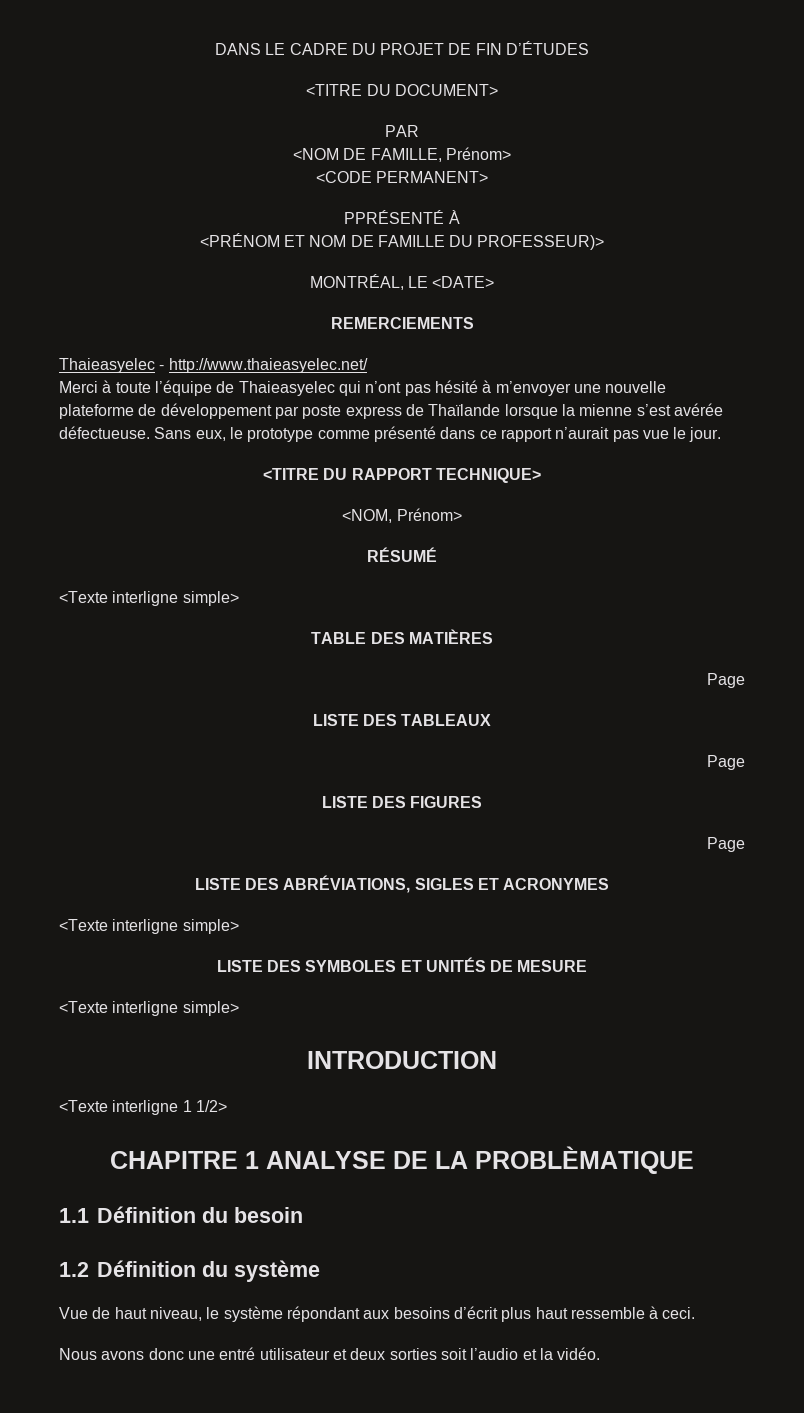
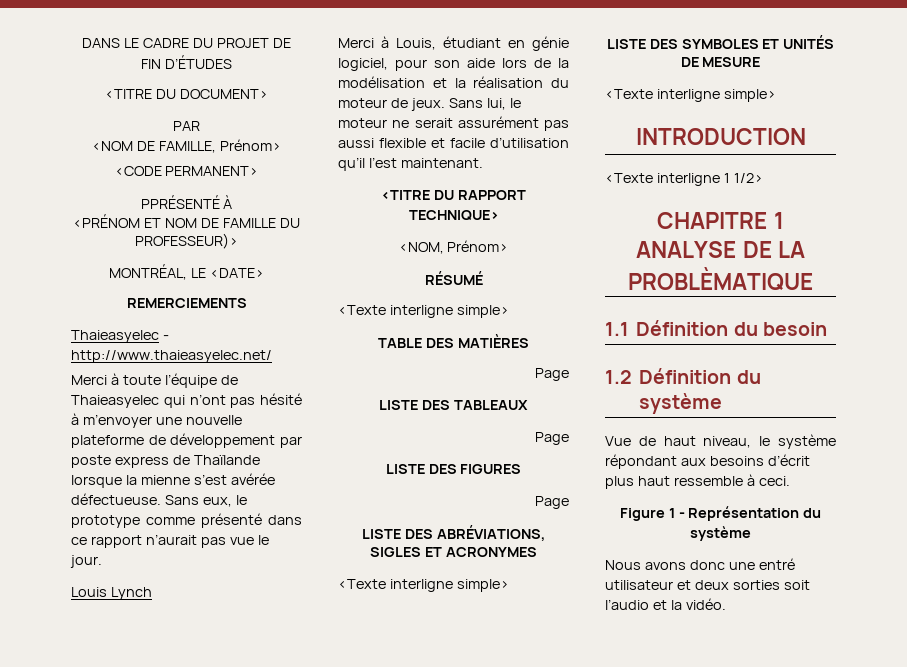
+ Louis Lynch
+ Merci à Louis, étudiant en génie logiciel, pour son aide lors de la modélisation et la réalisation du moteur de jeux. Sans lui, le moteur ne serait assurément pas aussi flexible et facile d’utilisation qu’il l’est maintenant.
+ Figure 1 - Représentation du système

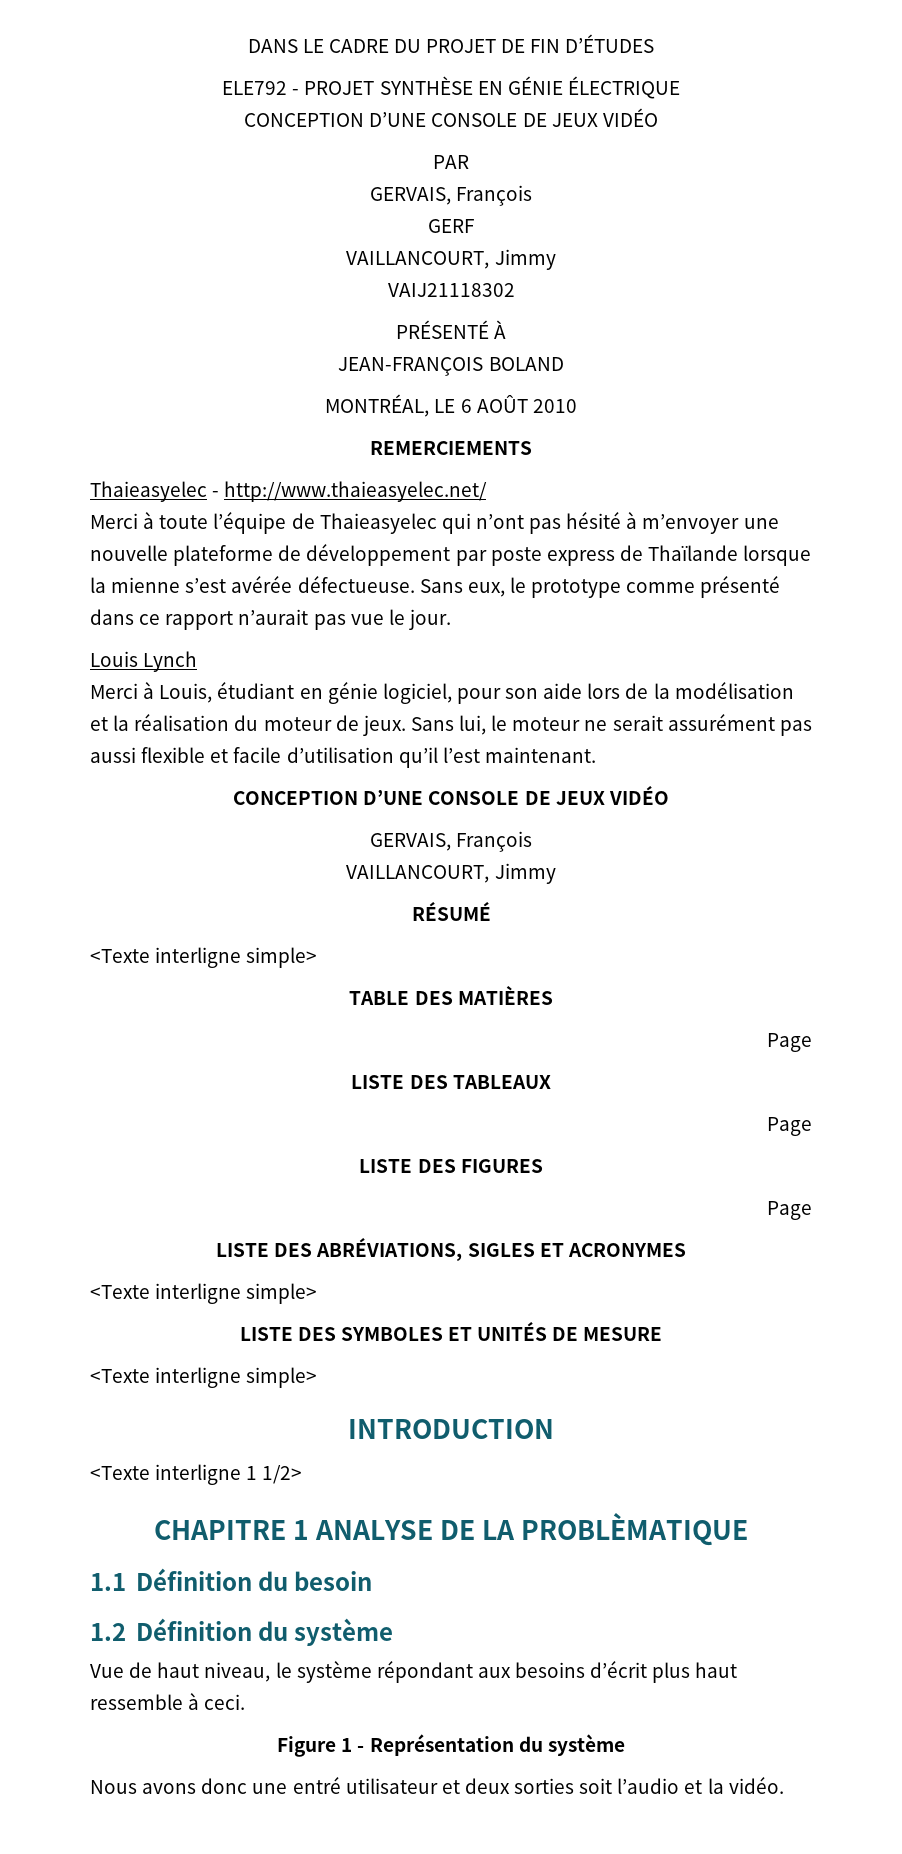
- <TITRE DU DOCUMENT>
+ ELE792 - PROJET SYNTHÈSE EN GÉNIE ÉLECTRIQUE
+ CONCEPTION D’UNE CONSOLE DE JEUX VIDÉO
  PAR
- <NOM DE FAMILLE, Prénom>
- <CODE PERMANENT>
- PPRÉSENTÉ À
- <PRÉNOM ET NOM DE FAMILLE DU PROFESSEUR)>
+ GERVAIS, François
+ GERF
+ VAILLANCOURT, Jimmy
+ VAIJ21118302
+ PRÉSENTÉ À
+ JEAN-FRANÇOIS BOLAND
- MONTRÉAL, LE <DATE>
+ MONTRÉAL, LE 6 AOÛT 2010
  Sans lui, le moteur ne serait assurément pas aussi flexible et facile d’utilisation qu’il l’est maintenant.
- <TITRE DU RAPPORT TECHNIQUE>
- <NOM, Prénom>
+ CONCEPTION D’UNE CONSOLE DE JEUX VIDÉO
+ GERVAIS, François
+ VAILLANCOURT, Jimmy

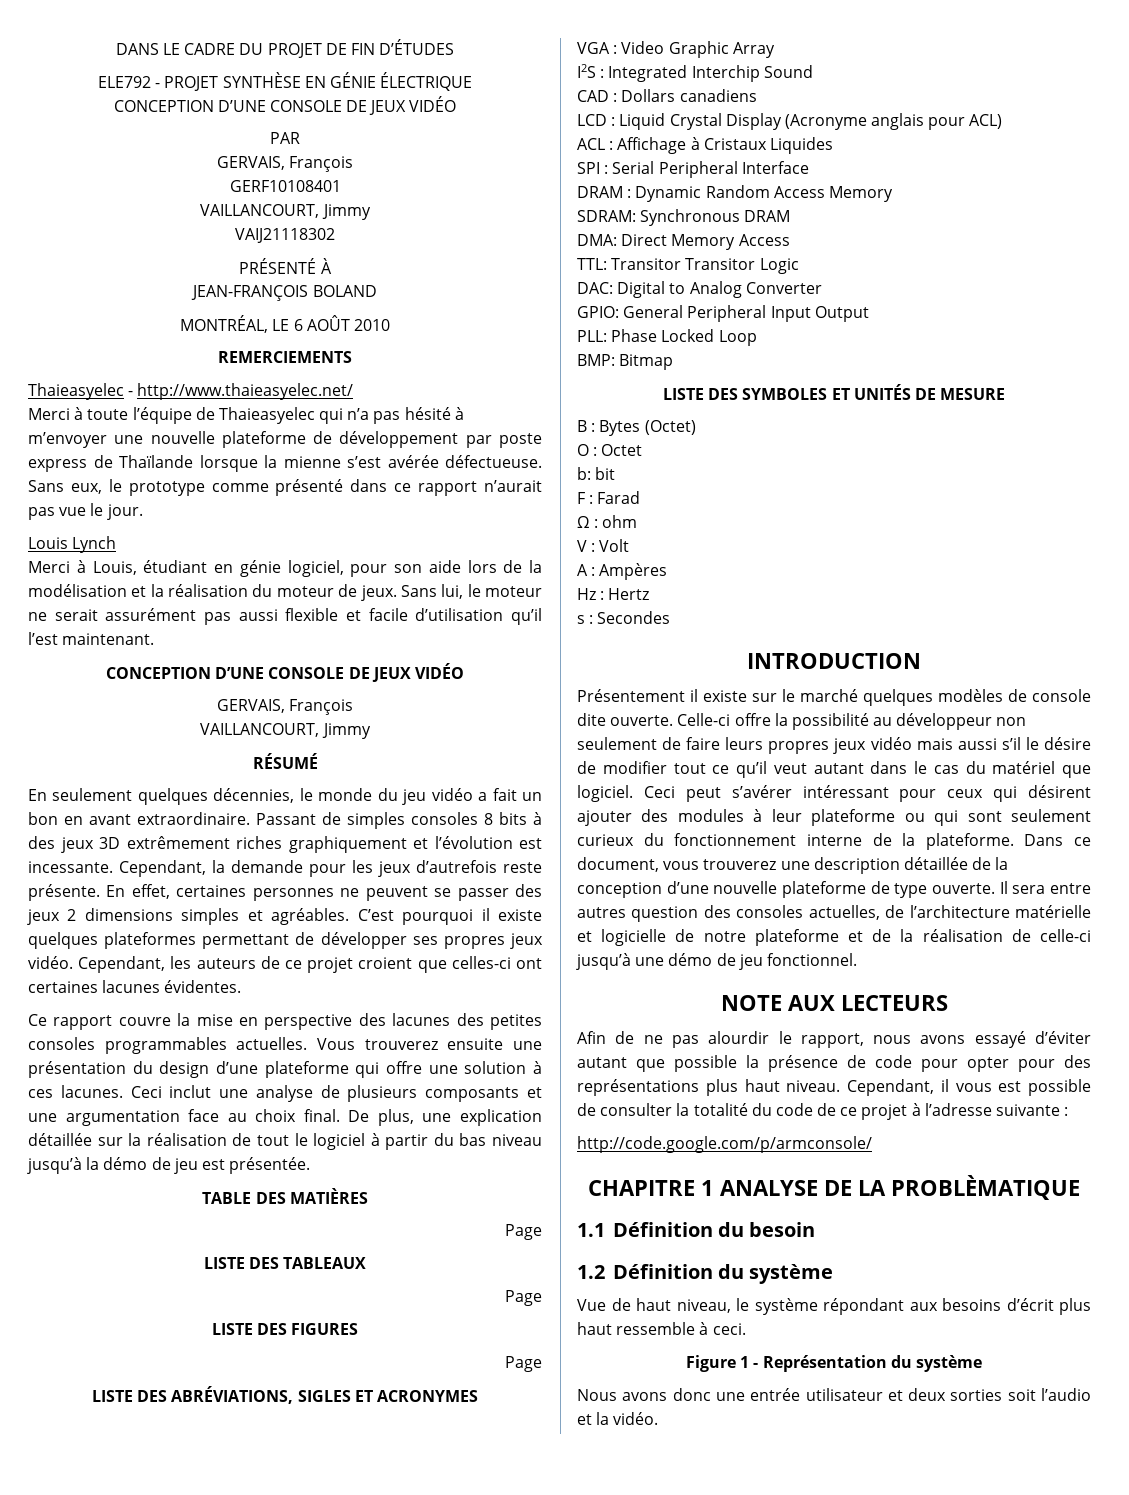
- GERF
+ GERF10108401
- Merci à toute l’équipe de Thaieasyelec qui n’ont pas hésité à m’envoyer une nouvelle plateforme de développement par poste express de Thaïlande lorsque la mienne s’est avérée défectueuse.
+ Merci à toute l’équipe de Thaieasyelec qui n’a pas hésité à m’envoyer une nouvelle plateforme de développement par poste express de Thaïlande lorsque la mienne s’est avérée défectueuse.
  RÉSUMÉ
- <Texte interligne simple>
+ En seulement quelques décennies, le monde du jeu vidéo a fait un bon en avant extraordinaire. Passant de simples consoles 8 bits à des jeux 3D extrêmement riches graphiquement et l’évolution est incessante. Cependant, la demande pour les jeux d’autrefois reste présente. En effet, certaines personnes ne peuvent se passer des jeux 2 dimensions simples et agréables. C’est pourquoi il existe quelques plateformes permettant de développer ses propres jeux vidéo. Cependant, les auteurs de ce projet croient que celles-ci ont certaines lacunes évidentes.
+ Ce rapport couvre la mise en perspective des lacunes des petites consoles programmables actuelles. Vous trouverez ensuite une présentation du design d’une plateforme qui offre une solution à ces lacunes. Ceci inclut une analyse de plusieurs composants et une argumentation face au choix final. De plus, une explication détaillée sur la réalisation de tout le logiciel à partir du bas niveau jusqu’à la démo de jeu est présentée.
  LISTE DES ABRÉVIATIONS, SIGLES ET ACRONYMES
- <Texte interligne simple>
+ VGA : Video Graphic Array
+ I2S : Integrated Interchip Sound
+ CAD : Dollars canadiens
+ LCD : Liquid Crystal Display (Acronyme anglais pour ACL)
+ ACL : Affichage à Cristaux Liquides
+ SPI : Serial Peripheral Interface
+ DRAM : Dynamic Random Access Memory
+ SDRAM: Synchronous DRAM
+ DMA: Direct Memory Access
+ TTL: Transitor Transitor Logic
+ DAC: Digital to Analog Converter
+ GPIO: General Peripheral Input Output
+ PLL: Phase Locked Loop
+ BMP: Bitmap
  LISTE DES SYMBOLES ET UNITÉS DE MESURE
- <Texte interligne simple>
+ B : Bytes (Octet)
+ O : Octet
+ b: bit
+ F : Farad
+ Ω : ohm
+ V : Volt
+ A : Ampères
+ Hz : Hertz
+ s : Secondes
  INTRODUCTION
- <Texte interligne 1 1/2>
+ Présentement il existe sur le marché quelques modèles de console dite ouverte. Celle-ci offre la possibilité au développeur non seulement de faire leurs propres jeux vidéo mais aussi s’il le désire de modifier tout ce qu’il veut autant dans le cas du matériel que logiciel. Ceci peut s’avérer intéressant pour ceux qui désirent ajouter des modules à leur plateforme ou qui sont seulement curieux du fonctionnement interne de la plateforme. Dans ce document, vous trouverez une description détaillée de la conception d’une nouvelle plateforme de type ouverte. Il sera entre autres question des consoles actuelles, de l’architecture matérielle et logicielle de notre plateforme et de la réalisation de celle-ci jusqu’à une démo de jeu fonctionnel.
+ NOTE AUX LECTEURS
+ Afin de ne pas alourdir le rapport, nous avons essayé d’éviter autant que possible la présence de code pour opter pour des représentations plus haut niveau. Cependant, il vous est possible de consulter la totalité du code de ce projet à l’adresse suivante :
+ http://code.google.com/p/armconsole/
- Nous avons donc une entré utilisateur et deux sorties soit l’audio et la vidéo.
+ Nous avons donc une entrée utilisateur et deux sorties soit l’audio et la vidéo.

